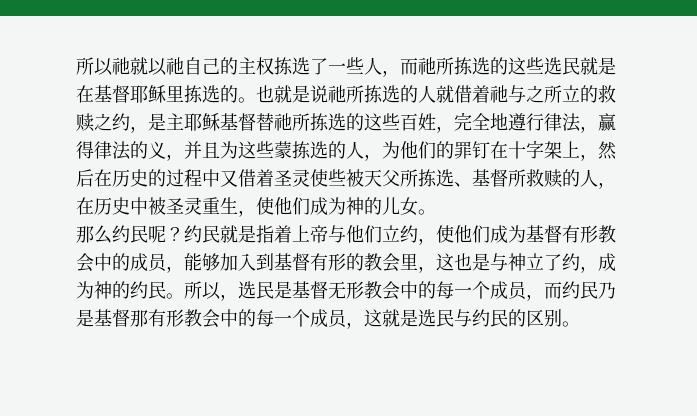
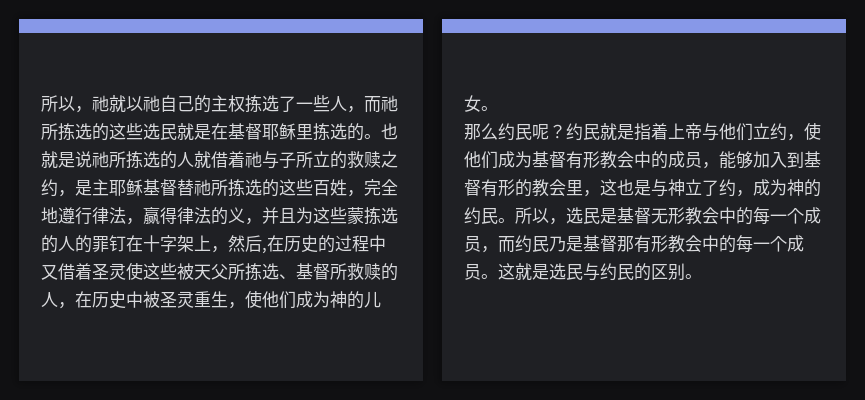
- 所以祂就以祂自己的主权拣选了一些人，而祂所拣选的这些选民就是在基督耶稣里拣选的。
+ 所以，祂就以祂自己的主权拣选了一些人，而祂所拣选的这些选民就是在基督耶稣里拣选的。
- 也就是说祂所拣选的人就借着祂与之所立的救赎之约，是主耶稣基督替祂所拣选的这些百姓，完全地遵行律法，赢得律法的义，并且为这些蒙拣选的人，为他们的罪钉在十字架上，然后在历史的过程中又借着圣灵使些被天父所拣选、基督所救赎的人，在历史中被圣灵重生，使他们成为神的儿女。
+ 也就是说祂所拣选的人就借着祂与子所立的救赎之约，是主耶稣基督替祂所拣选的这些百姓，完全地遵行律法，赢得律法的义，并且为这些蒙拣选的人的罪钉在十字架上，然后,在历史的过程中又借着圣灵使这些被天父所拣选、基督所救赎的人，在历史中被圣灵重生，使他们成为神的儿女。
- 所以，选民是基督无形教会中的每一个成员，而约民乃是基督那有形教会中的每一个成员，这就是选民与约民的区别。
+ 所以，选民是基督无形教会中的每一个成员，而约民乃是基督那有形教会中的每一个成员。这就是选民与约民的区别。

